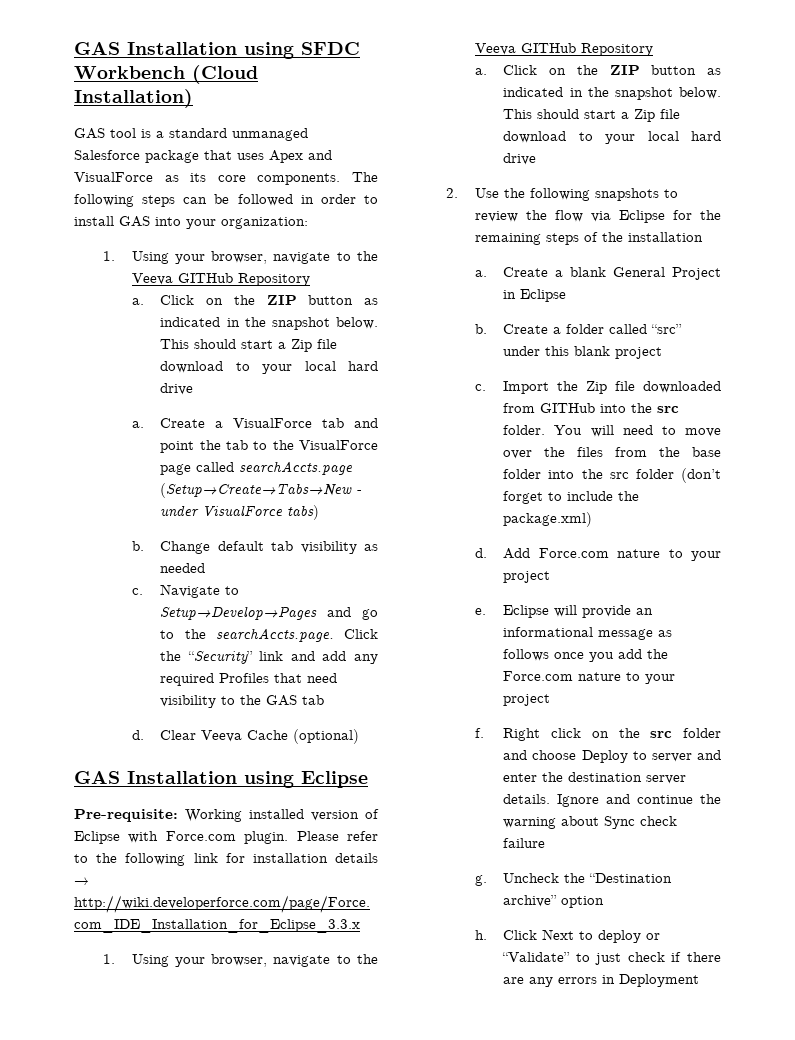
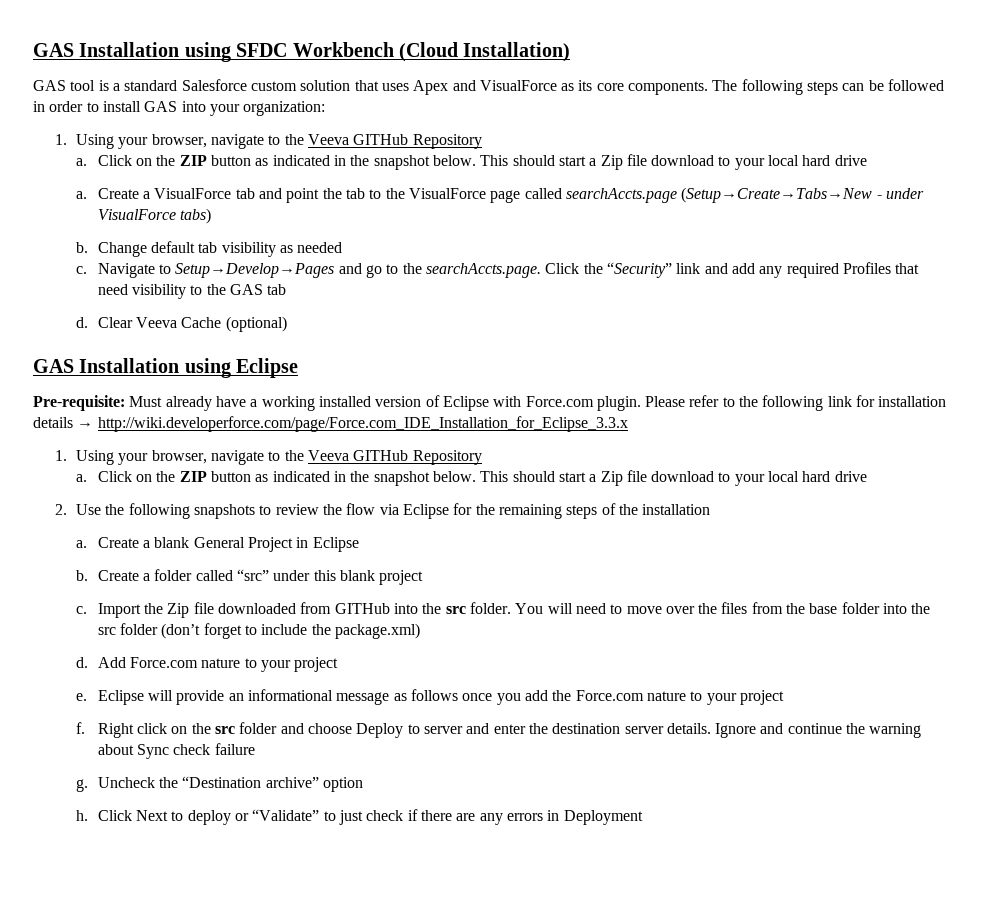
- GAS tool is a standard unmanaged Salesforce package that uses Apex and VisualForce as its core components.
+ GAS tool is a standard Salesforce custom solution that uses Apex and VisualForce as its core components.
- Pre-requisite: Working installed version of Eclipse with Force.com plugin.
+ Pre-requisite: Must already have a working installed version of Eclipse with Force.com plugin.

